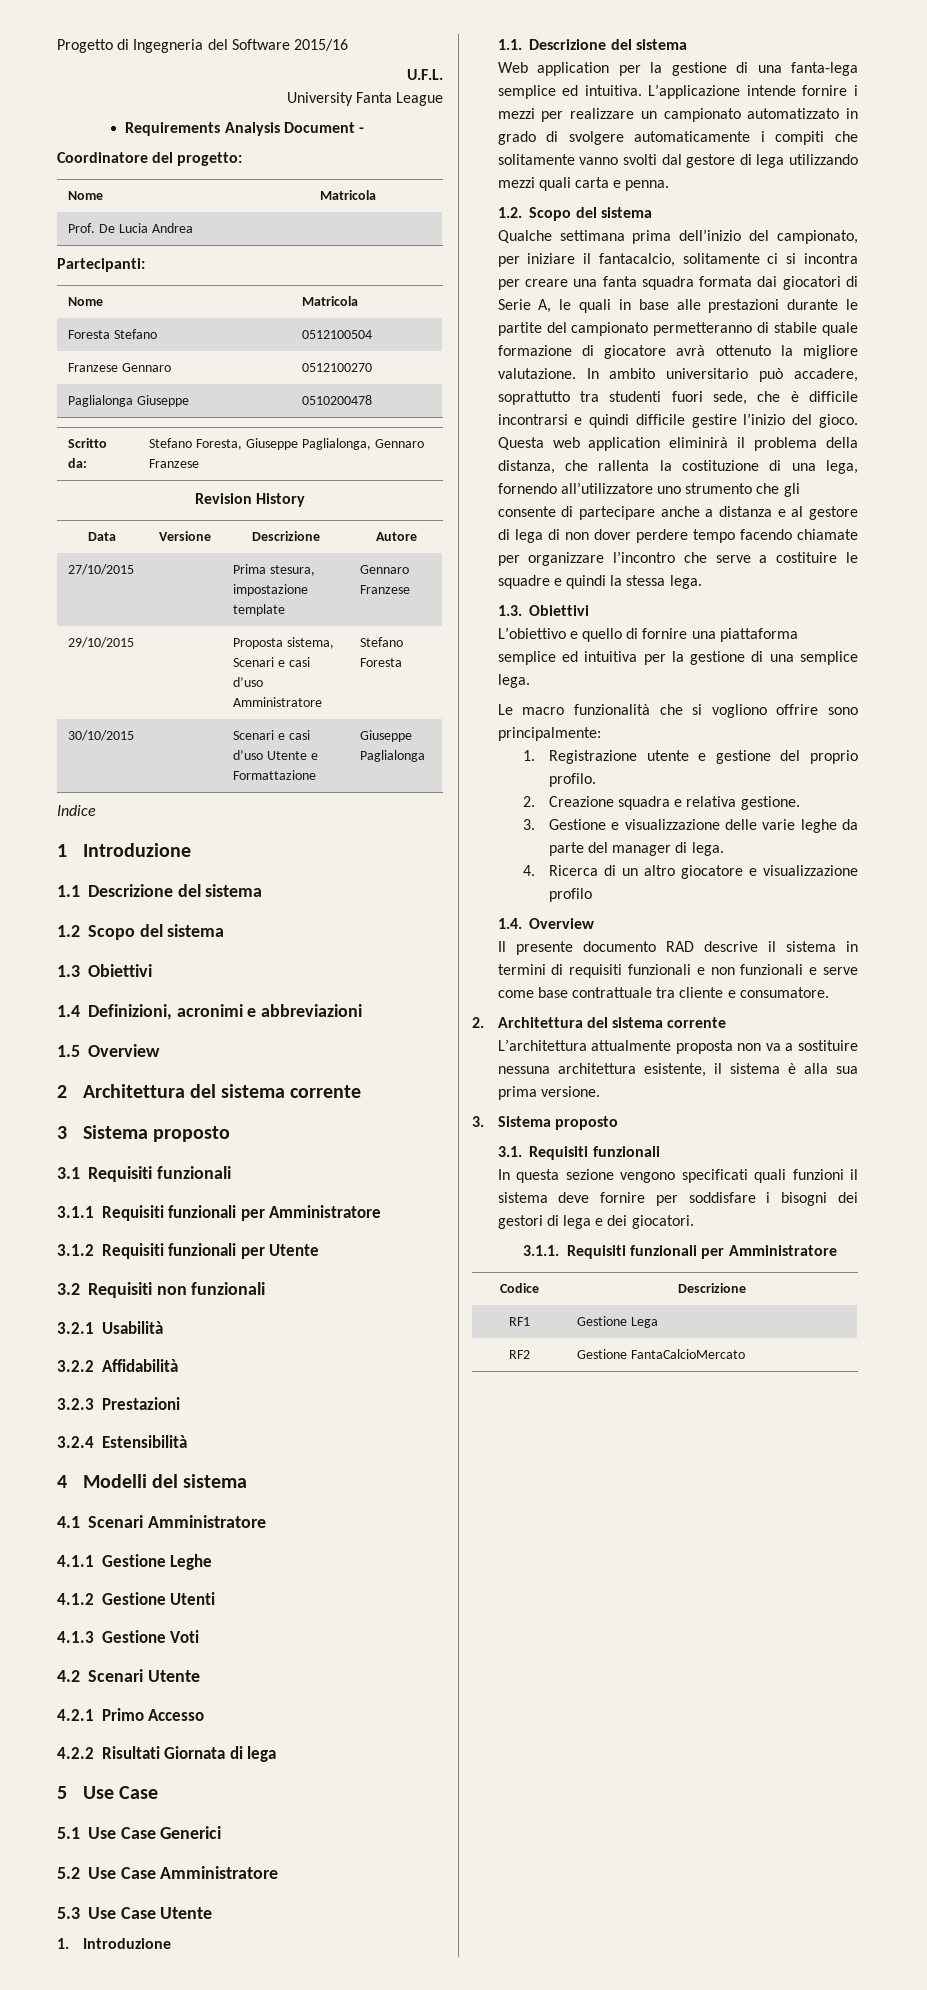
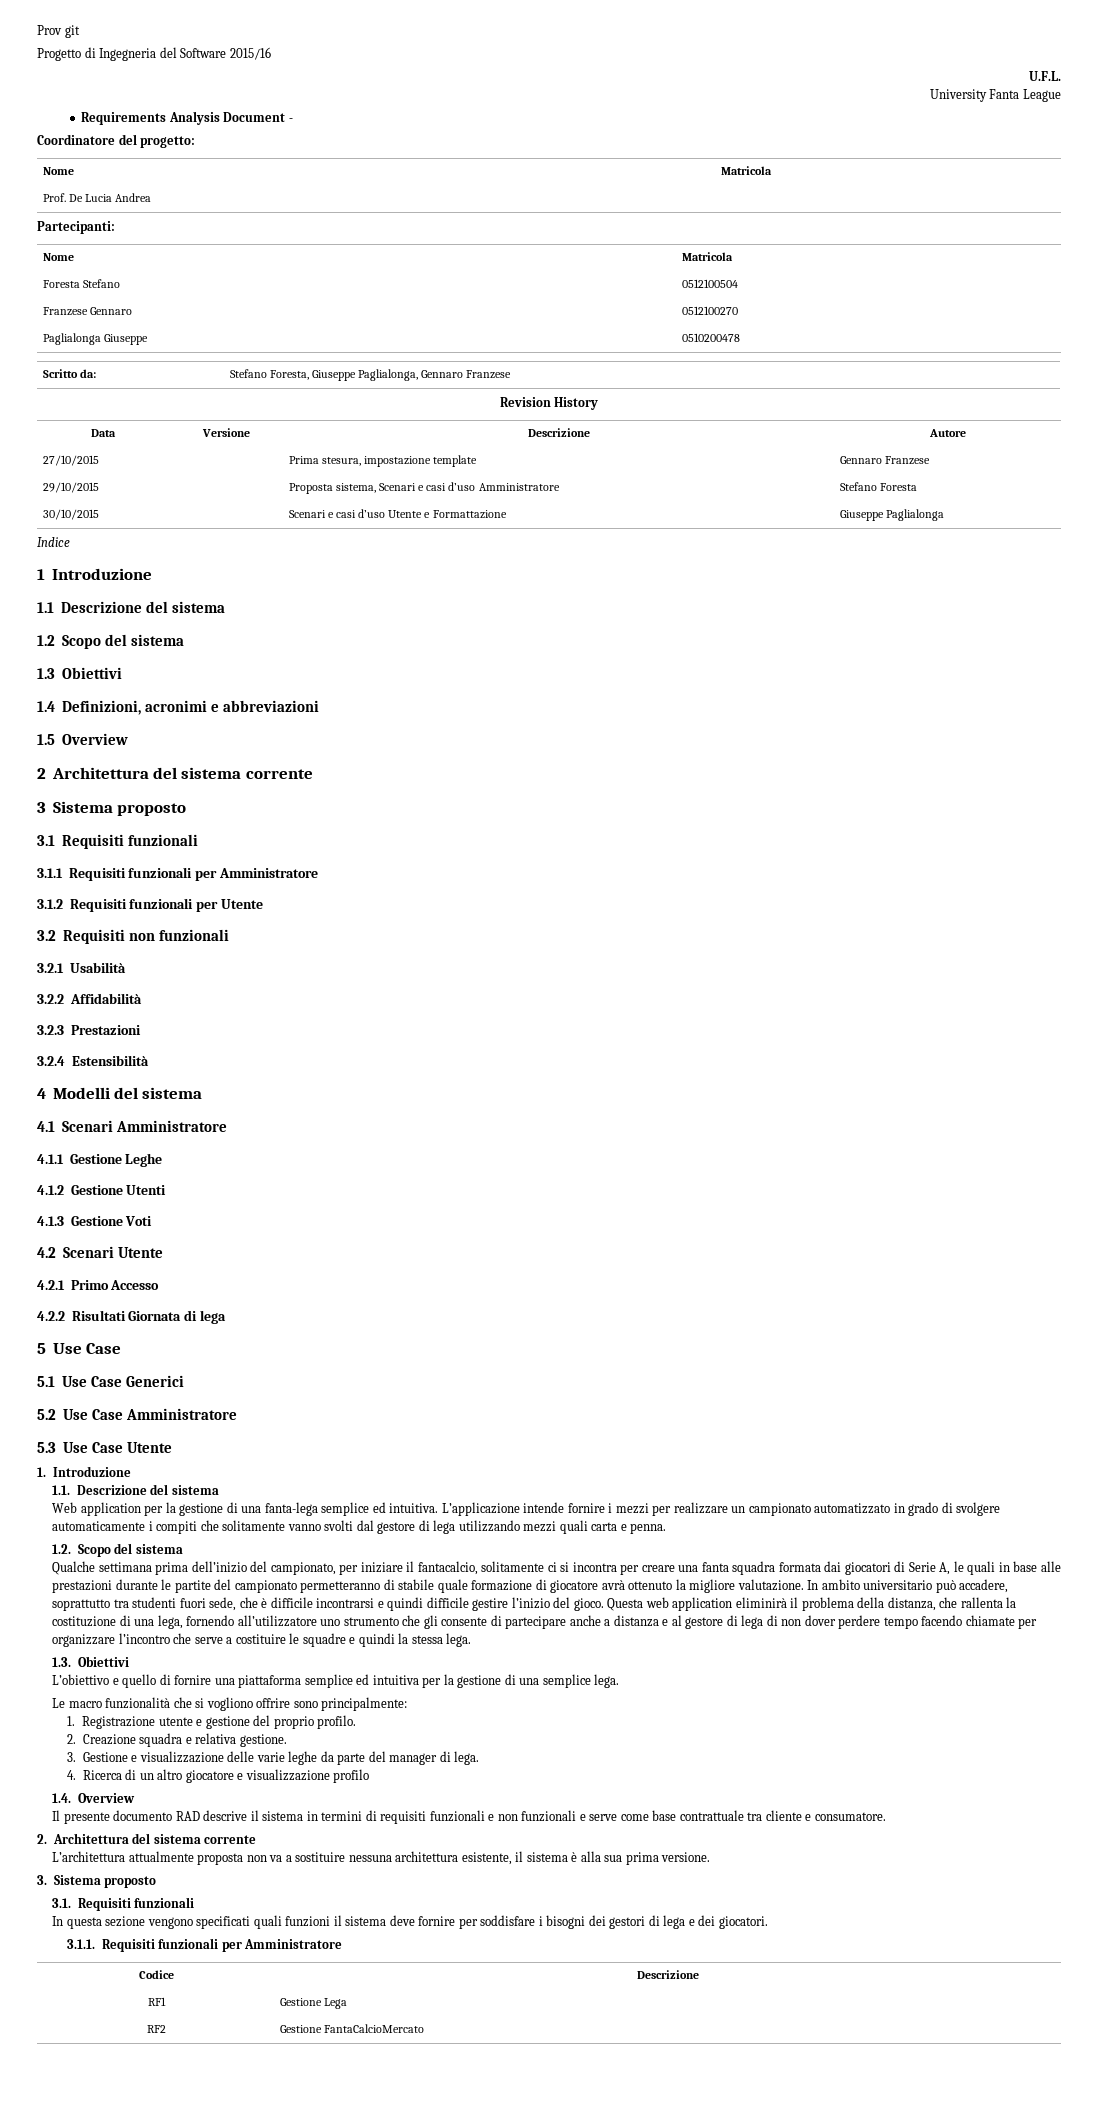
+ Prov git

